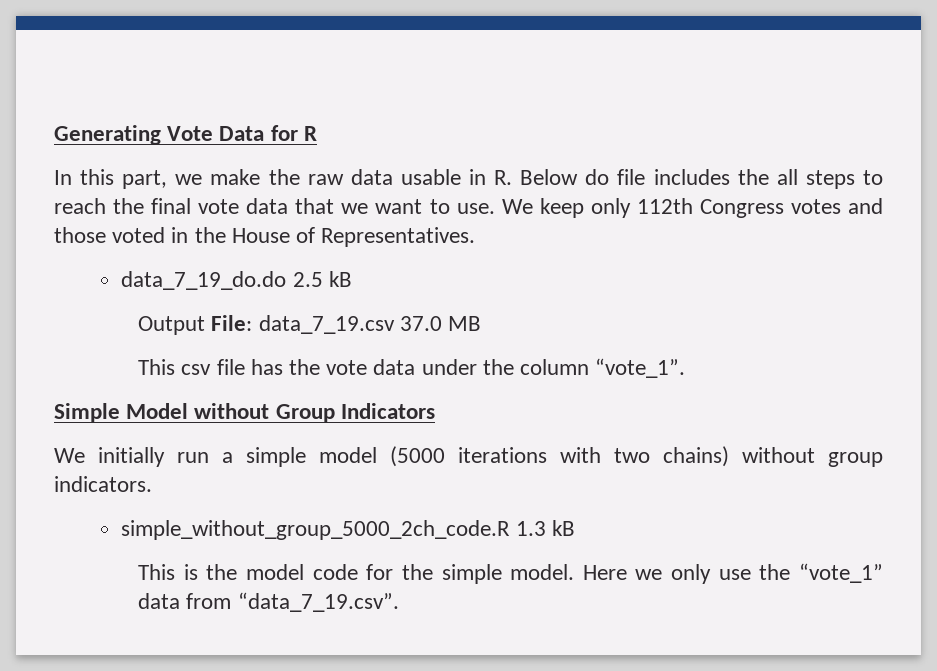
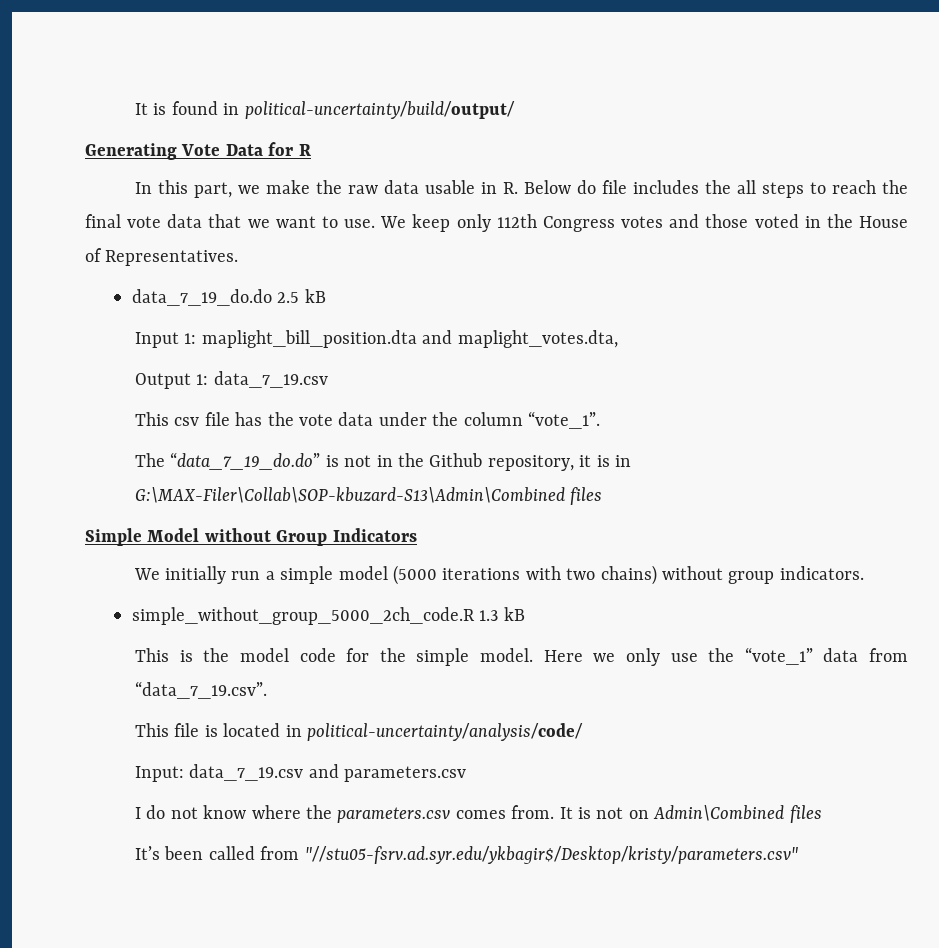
+ It is found in political-uncertainty/build/output/
+ Input 1: maplight_bill_position.dta and maplight_votes.dta,
- Output File: data_7_19.csv 37.0 MB
+ Output 1: data_7_19.csv
+ The “data_7_19_do.do” is not in the Github repository, it is in G:\MAX-Filer\Collab\SOP-kbuzard-S13\Admin\Combined files
+ This file is located in political-uncertainty/analysis/code/
+ Input: data_7_19.csv and parameters.csv
+ I do not know where the parameters.csv comes from. It is not on Admin\Combined files
+ It’s been called from "//stu05-fsrv.ad.syr.edu/ykbagir$/Desktop/kristy/parameters.csv"

